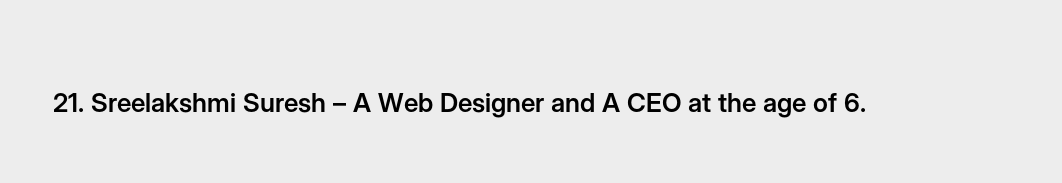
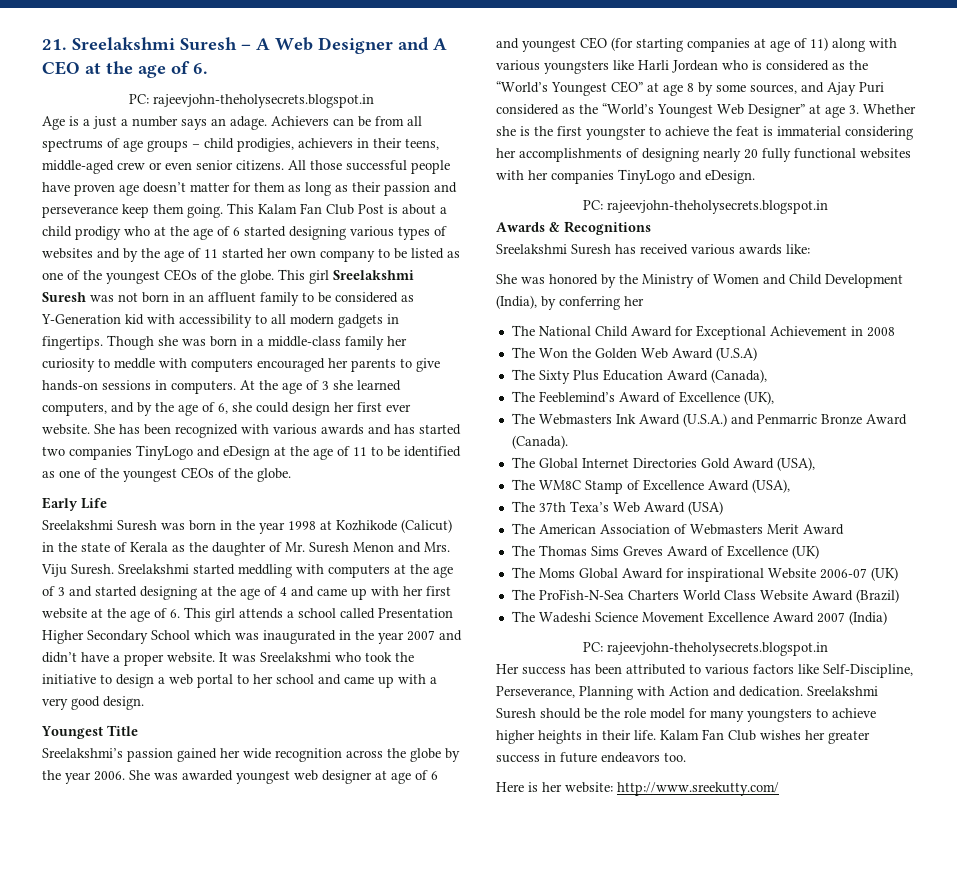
  21. Sreelakshmi Suresh – A Web Designer and A CEO at the age of 6.
+ PC: rajeevjohn-theholysecrets.blogspot.in
+ Age is a just a number says an adage. Achievers can be from all spectrums of age groups – child prodigies, achievers in their teens, middle-aged crew or even senior citizens. All those successful people have proven age doesn’t matter for them as long as their passion and perseverance keep them going. This Kalam Fan Club Post is about a child prodigy who at the age of 6 started designing various types of websites and by the age of 11 started her own company to be listed as one of the youngest CEOs of the globe. This girl Sreelakshmi Suresh was not born in an affluent family to be considered as Y-Generation kid with accessibility to all modern gadgets in fingertips. Though she was born in a middle-class family her curiosity to meddle with computers encouraged her parents to give hands-on sessions in computers. At the age of 3 she learned computers, and by the age of 6, she could design her first ever website. She has been recognized with various awards and has started two companies TinyLogo and eDesign at the age of 11 to be identified as one of the youngest CEOs of the globe.
+ Early Life
+ Sreelakshmi Suresh was born in the year 1998 at Kozhikode (Calicut) in the state of Kerala as the daughter of Mr. Suresh Menon and Mrs. Viju Suresh. Sreelakshmi started meddling with computers at the age of 3 and started designing at the age of 4 and came up with her first website at the age of 6. This girl attends a school called Presentation Higher Secondary School which was inaugurated in the year 2007 and didn’t have a proper website. It was Sreelakshmi who took the initiative to design a web portal to her school and came up with a very good design.
+ Youngest Title
+ Sreelakshmi’s passion gained her wide recognition across the globe by the year 2006. She was awarded youngest web designer at age of 6 and youngest CEO (for starting companies at age of 11) along with various youngsters like Harli Jordean who is considered as the “World’s Youngest CEO” at age 8 by some sources, and Ajay Puri considered as the “World’s Youngest Web Designer” at age 3. Whether she is the first youngster to achieve the feat is immaterial considering her accomplishments of designing nearly 20 fully functional websites with her companies TinyLogo and eDesign.
+ PC: rajeevjohn-theholysecrets.blogspot.in
+ Awards & Recognitions
+ Sreelakshmi Suresh has received various awards like:
+ She was honored by the Ministry of Women and Child Development (India), by conferring her
+ The National Child Award for Exceptional Achievement in 2008
+ The Won the Golden Web Award (U.S.A)
+ The Sixty Plus Education Award (Canada),
+ The Feeblemind’s Award of Excellence (UK),
+ The Webmasters Ink Award (U.S.A.) and Penmarric Bronze Award (Canada).
+ The Global Internet Directories Gold Award (USA),
+ The WM8C Stamp of Excellence Award (USA),
+ The 37th Texa’s Web Award (USA)
+ The American Association of Webmasters Merit Award
+ The Thomas Sims Greves Award of Excellence (UK)
+ The Moms Global Award for inspirational Website 2006-07 (UK)
+ The ProFish-N-Sea Charters World Class Website Award (Brazil)
+ The Wadeshi Science Movement Excellence Award 2007 (India)
+ PC: rajeevjohn-theholysecrets.blogspot.in
+ Her success has been attributed to various factors like Self-Discipline, Perseverance, Planning with Action and dedication. Sreelakshmi Suresh should be the role model for many youngsters to achieve higher heights in their life. Kalam Fan Club wishes her greater success in future endeavors too.
+ Here is her website: http://www.sreekutty.com/

